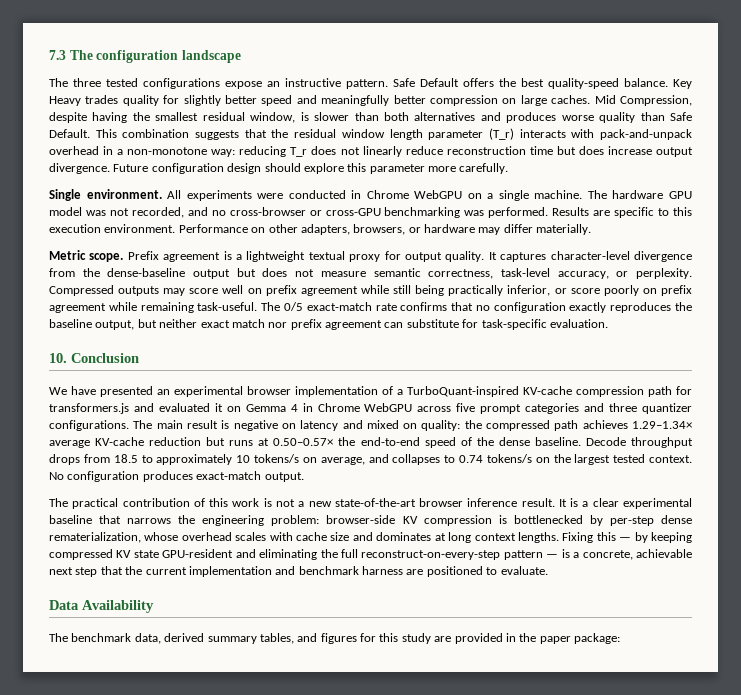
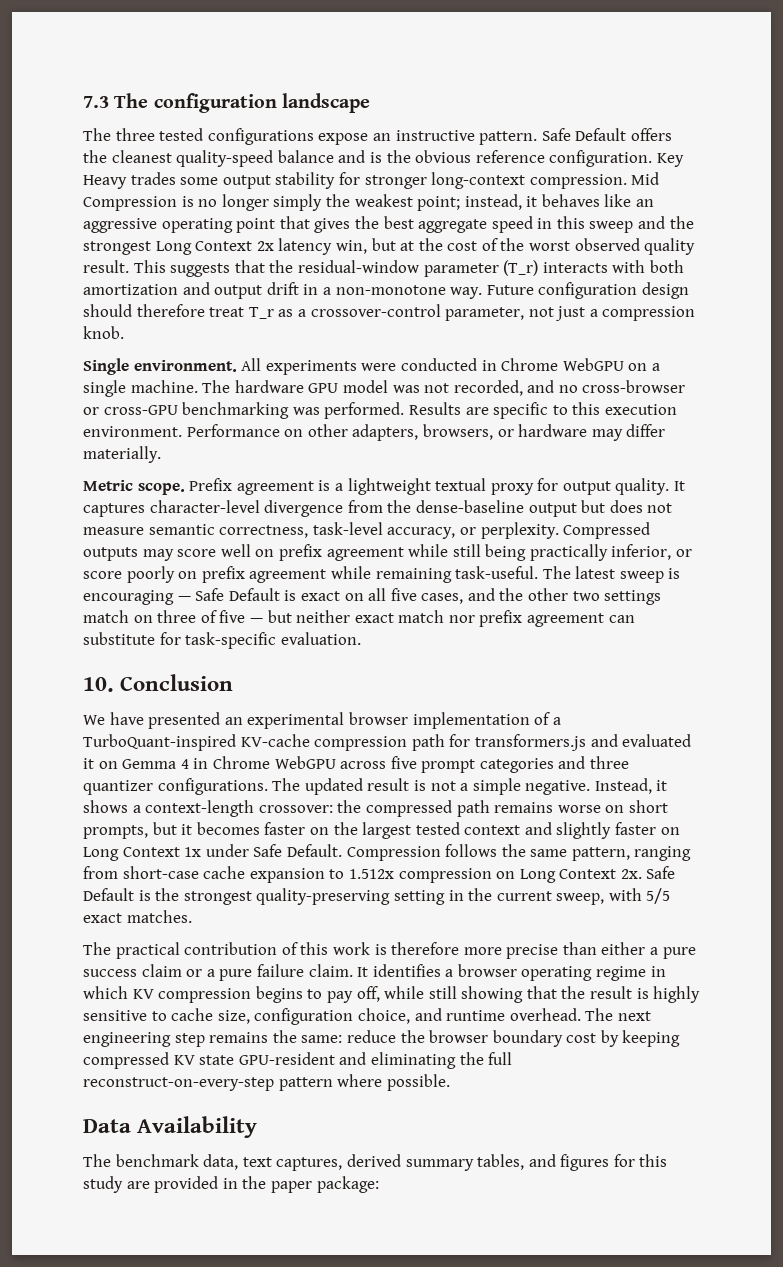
- Safe Default offers the best quality-speed balance. Key Heavy trades quality for slightly better speed and meaningfully better compression on large caches. Mid Compression, despite having the smallest residual window, is slower than both alternatives and produces worse quality than Safe Default. This combination suggests that the residual window length parameter (T_r) interacts with pack-and-unpack overhead in a non-monotone way: reducing T_r does not linearly reduce reconstruction time but does increase output divergence. Future configuration design should explore this parameter more carefully.
+ Safe Default offers the cleanest quality-speed balance and is the obvious reference configuration. Key Heavy trades some output stability for stronger long-context compression. Mid Compression is no longer simply the weakest point; instead, it behaves like an aggressive operating point that gives the best aggregate speed in this sweep and the strongest Long Context 2x latency win, but at the cost of the worst observed quality result. This suggests that the residual-window parameter (T_r) interacts with both amortization and output drift in a non-monotone way. Future configuration design should therefore treat T_r as a crossover-control parameter, not just a compression knob.
- The 0/5 exact-match rate confirms that no configuration exactly reproduces the baseline output, but neither exact match nor prefix agreement can substitute for task-specific evaluation.
+ The latest sweep is encouraging — Safe Default is exact on all five cases, and the other two settings match on three of five — but neither exact match nor prefix agreement can substitute for task-specific evaluation.
- The main result is negative on latency and mixed on quality: the compressed path achieves 1.29–1.34× average KV-cache reduction but runs at 0.50–0.57× the end-to-end speed of the dense baseline. Decode throughput drops from 18.5 to approximately 10 tokens/s on average, and collapses to 0.74 tokens/s on the largest tested context. No configuration produces exact-match output.
+ The updated result is not a simple negative. Instead, it shows a context-length crossover: the compressed path remains worse on short prompts, but it becomes faster on the largest tested context and slightly faster on Long Context 1x under Safe Default. Compression follows the same pattern, ranging from short-case cache expansion to 1.512x compression on Long Context 2x. Safe Default is the strongest quality-preserving setting in the current sweep, with 5/5 exact matches.
- The practical contribution of this work is not a new state-of-the-art browser inference result. It is a clear experimental baseline that narrows the engineering problem: browser-side KV compression is bottlenecked by per-step dense rematerialization, whose overhead scales with cache size and dominates at long context lengths. Fixing this — by keeping compressed KV state GPU-resident and eliminating the full reconstruct-on-every-step pattern — is a concrete, achievable next step that the current implementation and benchmark harness are positioned to evaluate.
+ The practical contribution of this work is therefore more precise than either a pure success claim or a pure failure claim. It identifies a browser operating regime in which KV compression begins to pay off, while still showing that the result is highly sensitive to cache size, configuration choice, and runtime overhead. The next engineering step remains the same: reduce the browser boundary cost by keeping compressed KV state GPU-resident and eliminating the full reconstruct-on-every-step pattern where possible.
- The benchmark data, derived summary tables, and figures for this study are provided in the paper package:
+ The benchmark data, text captures, derived summary tables, and figures for this study are provided in the paper package:

